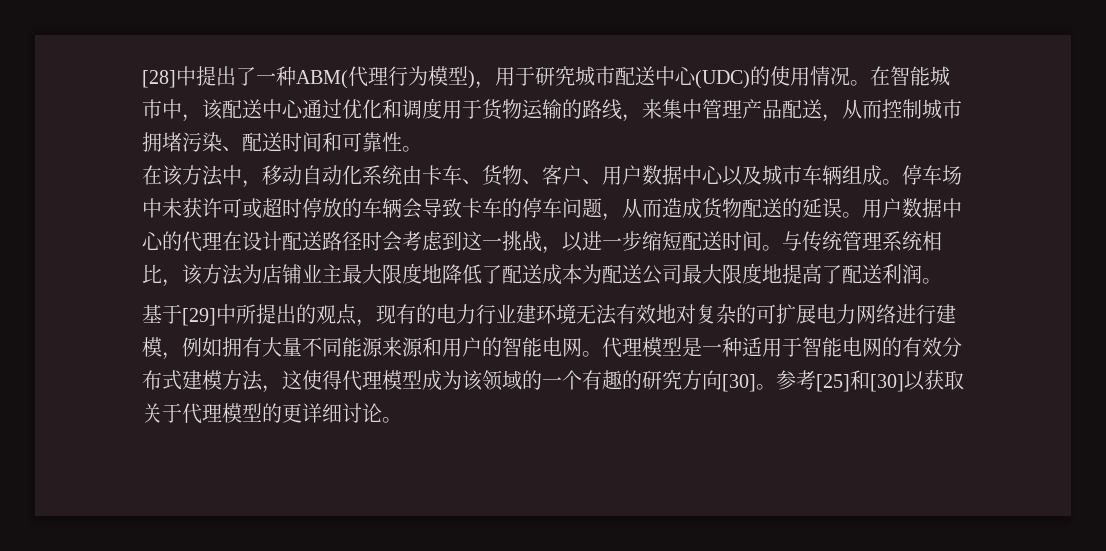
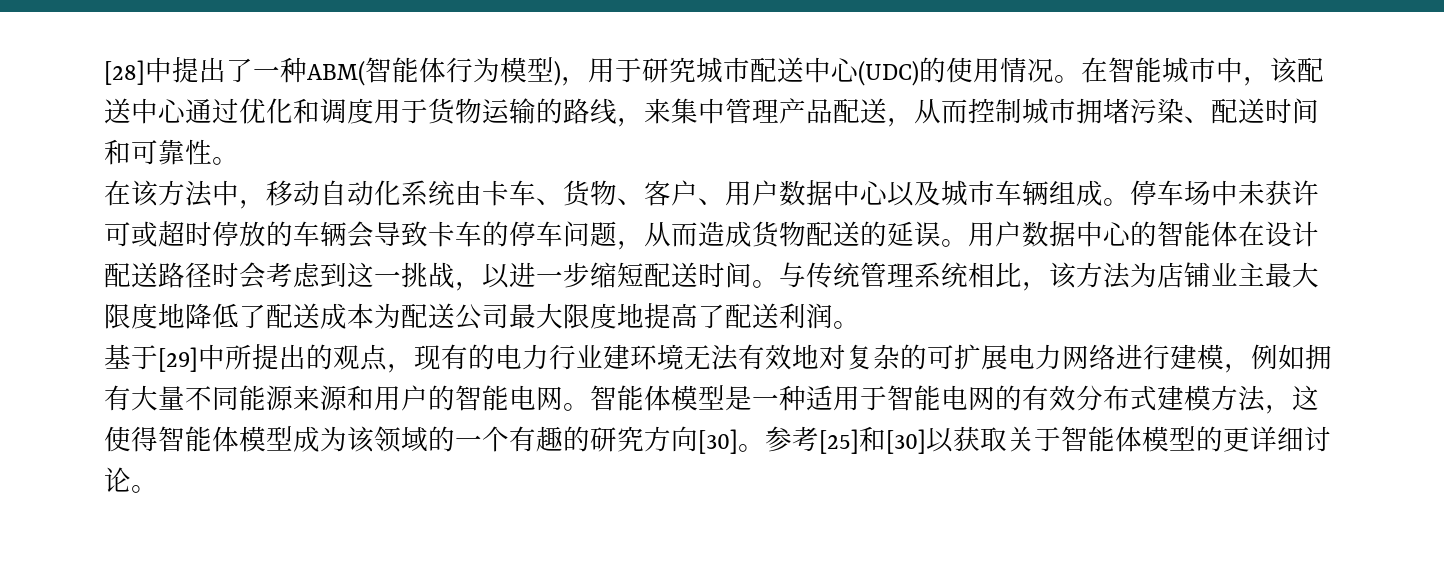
- [28]中提出了一种ABM(代理行为模型)，用于研究城市配送中心(UDC)的使用情况。
+ [28]中提出了一种ABM(智能体行为模型)，用于研究城市配送中心(UDC)的使用情况。
- 用户数据中心的代理在设计配送路径时会考虑到这一挑战，以进一步缩短配送时间。
+ 用户数据中心的智能体在设计配送路径时会考虑到这一挑战，以进一步缩短配送时间。
- 代理模型是一种适用于智能电网的有效分布式建模方法，这使得代理模型成为该领域的一个有趣的研究方向[30]。
+ 智能体模型是一种适用于智能电网的有效分布式建模方法，这使得智能体模型成为该领域的一个有趣的研究方向[30]。
- 参考[25]和[30]以获取关于代理模型的更详细讨论。
+ 参考[25]和[30]以获取关于智能体模型的更详细讨论。

